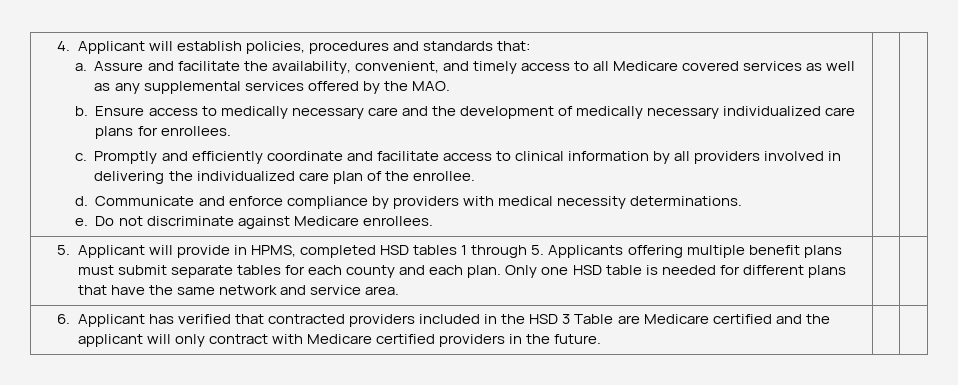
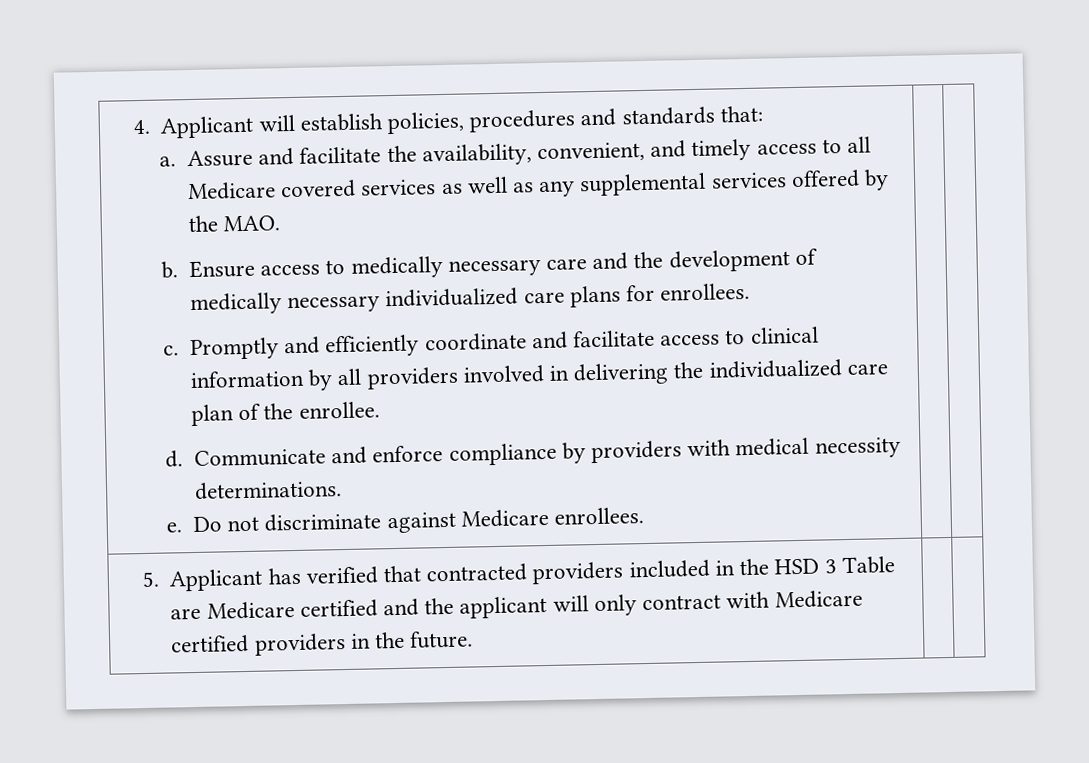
- 5. Applicant will provide in HPMS, completed HSD tables 1 through 5. Applicants offering multiple benefit plans must submit separate tables for each county and each plan. Only one HSD table is needed for different plans that have the same network and service area. | |
- 6. Applicant has verified that contracted providers included in the HSD 3 Table are Medicare certified and the applicant will only contract with Medicare certified providers in the future. | |
+ 5. Applicant has verified that contracted providers included in the HSD 3 Table are Medicare certified and the applicant will only contract with Medicare certified providers in the future.

